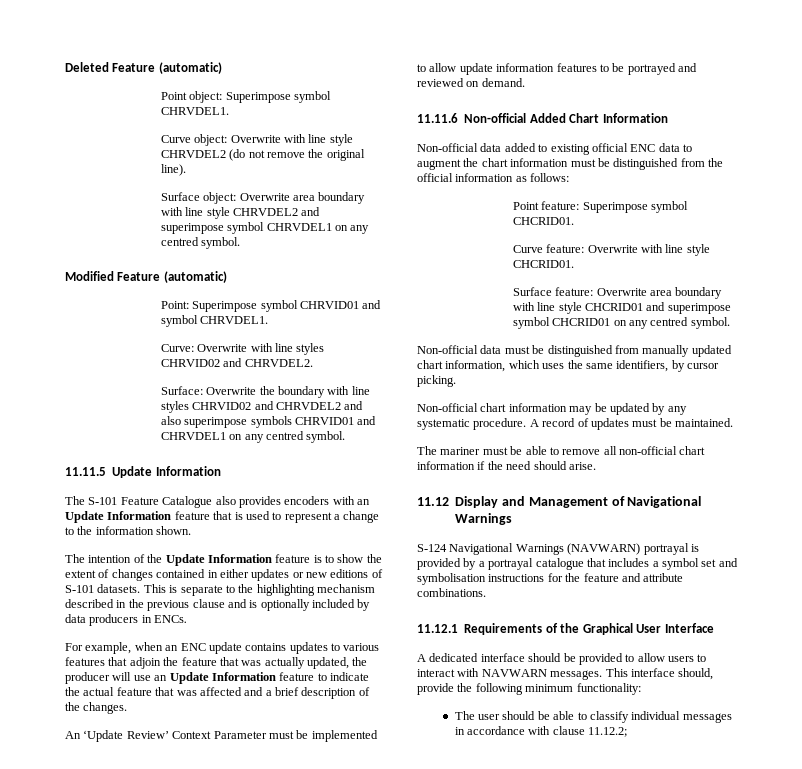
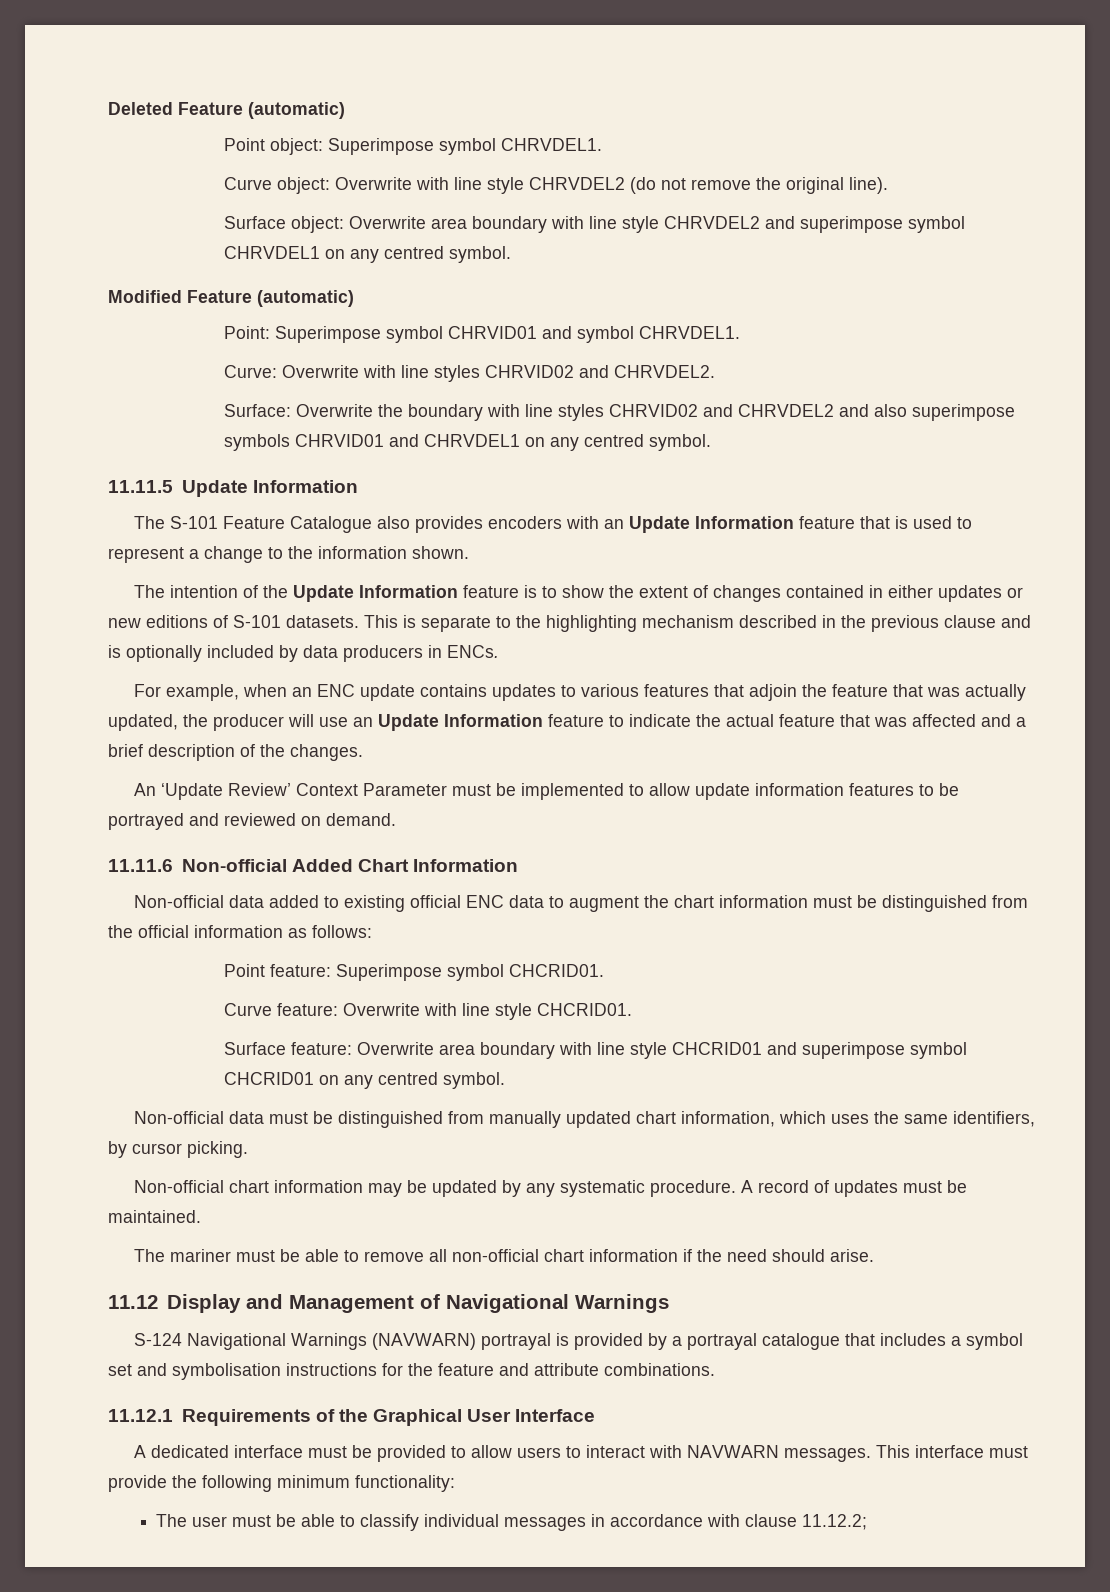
- A dedicated interface should be provided to allow users to interact with NAVWARN messages.
+ A dedicated interface must be provided to allow users to interact with NAVWARN messages.
- This interface should, provide the following minimum functionality:
+ This interface must provide the following minimum functionality:
- The user should be able to classify individual messages in accordance with clause 11.12.2;
+ The user must be able to classify individual messages in accordance with clause 11.12.2;

